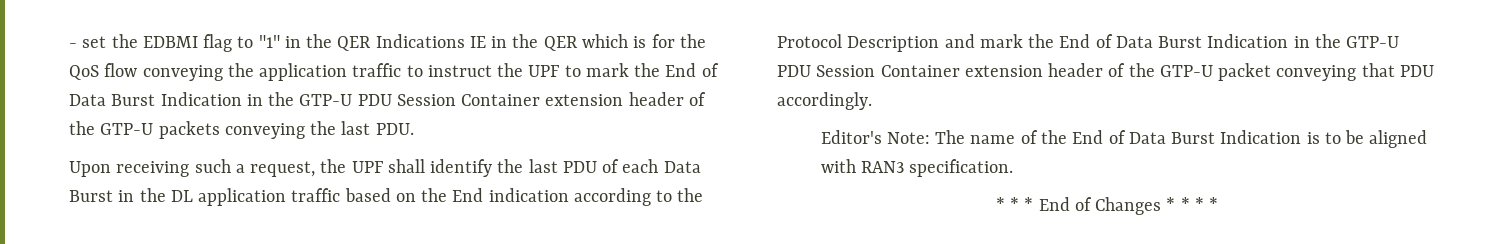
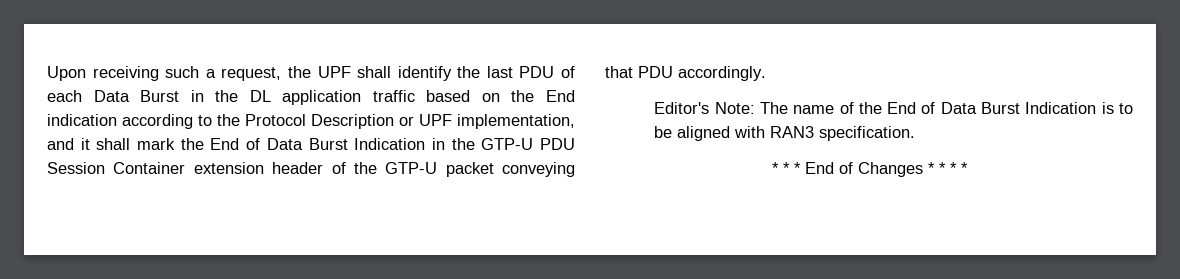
- - set the EDBMI flag to "1" in the QER Indications IE in the QER which is for the QoS flow conveying the application traffic to instruct the UPF to mark the End of Data Burst Indication in the GTP-U PDU Session Container extension header of the GTP-U packets conveying the last PDU.
- Upon receiving such a request, the UPF shall identify the last PDU of each Data Burst in the DL application traffic based on the End indication according to the Protocol Description and mark the End of Data Burst Indication in the GTP-U PDU Session Container extension header of the GTP-U packet conveying that PDU accordingly.
+ Upon receiving such a request, the UPF shall identify the last PDU of each Data Burst in the DL application traffic based on the End indication according to the Protocol Description or UPF implementation, and it shall mark the End of Data Burst Indication in the GTP-U PDU Session Container extension header of the GTP-U packet conveying that PDU accordingly.

